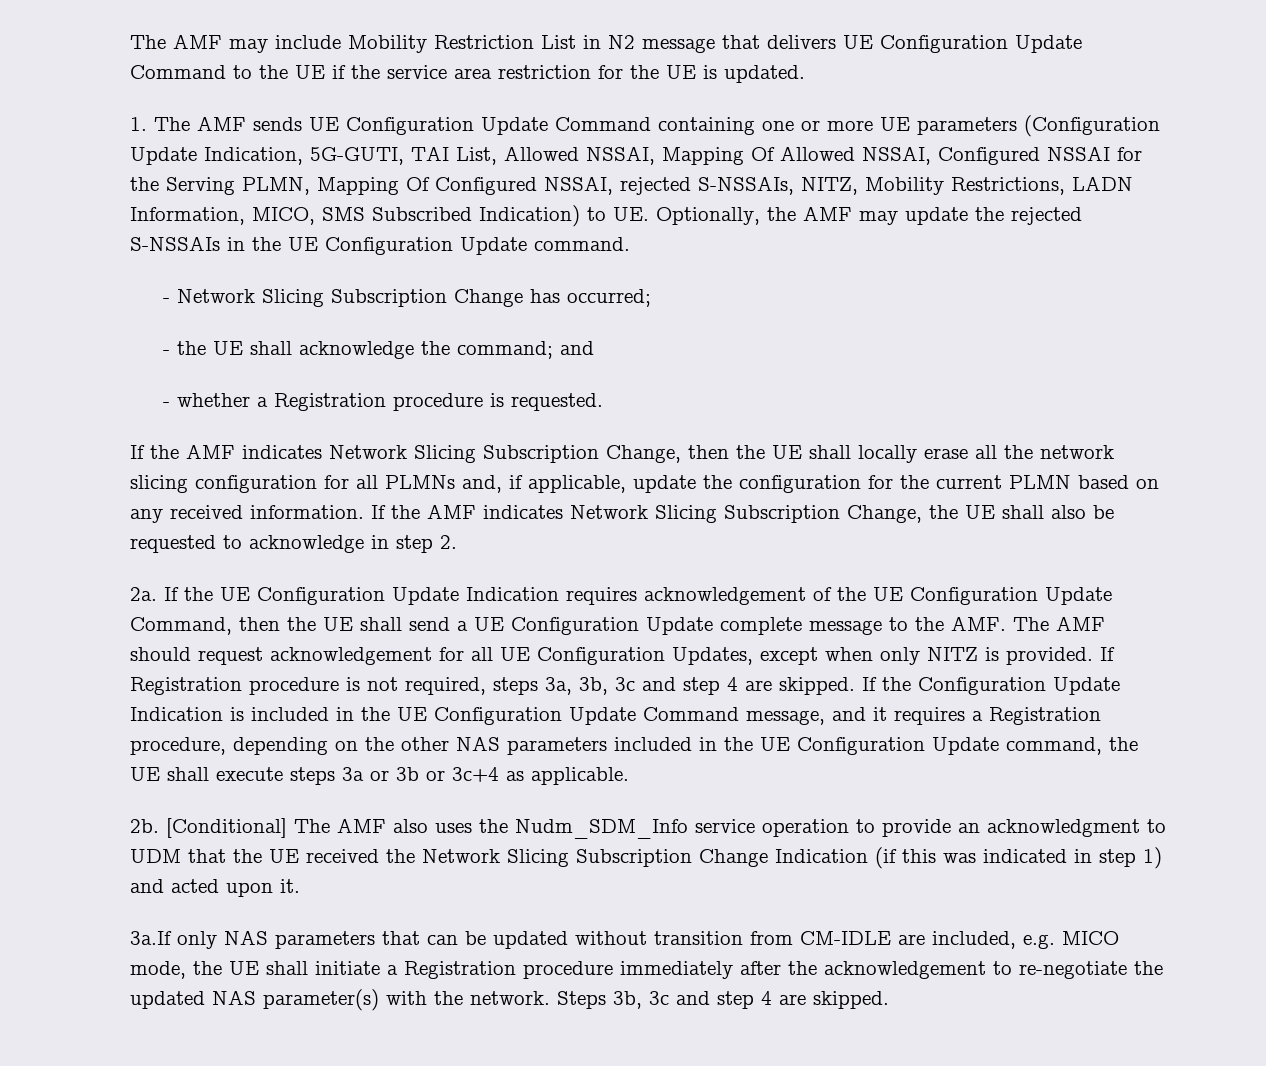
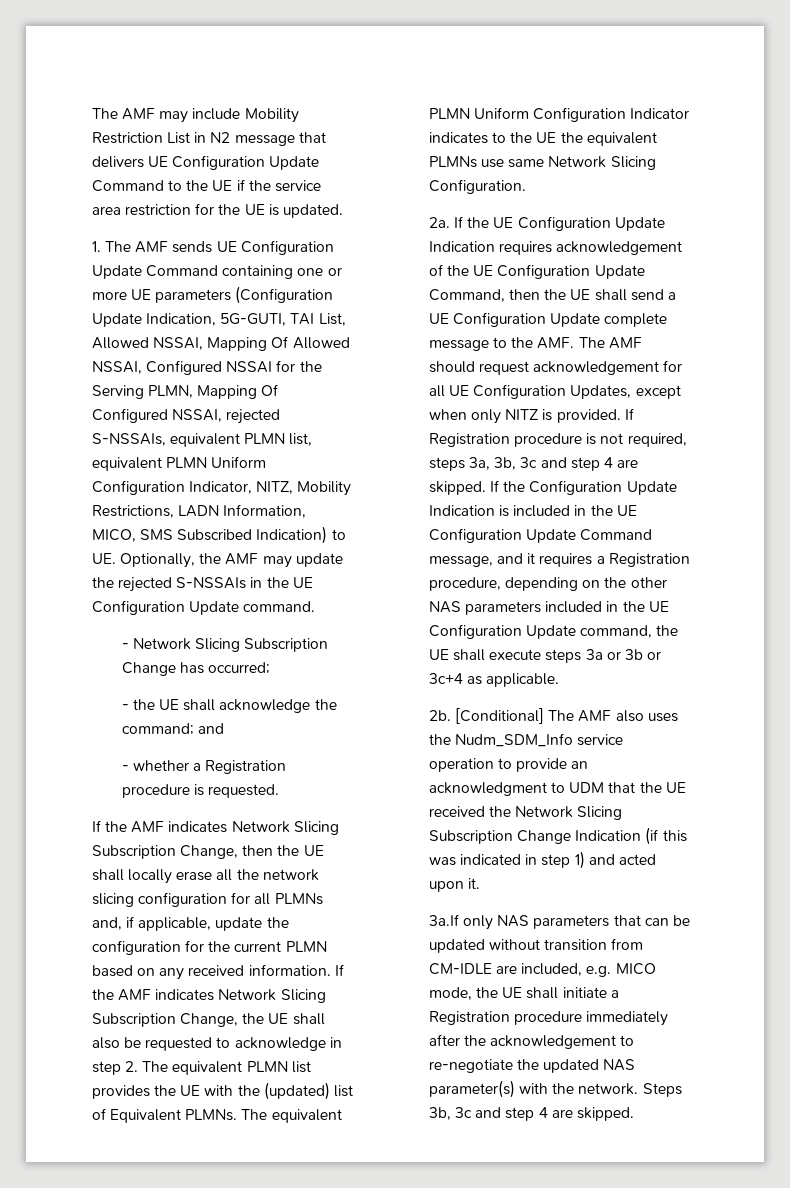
- 1. The AMF sends UE Configuration Update Command containing one or more UE parameters (Configuration Update Indication, 5G-GUTI, TAI List, Allowed NSSAI, Mapping Of Allowed NSSAI, Configured NSSAI for the Serving PLMN, Mapping Of Configured NSSAI, rejected S-NSSAIs, NITZ, Mobility Restrictions, LADN Information, MICO, SMS Subscribed Indication) to UE. Optionally, the AMF may update the rejected S-NSSAIs in the UE Configuration Update command.
+ 1. The AMF sends UE Configuration Update Command containing one or more UE parameters (Configuration Update Indication, 5G-GUTI, TAI List, Allowed NSSAI, Mapping Of Allowed NSSAI, Configured NSSAI for the Serving PLMN, Mapping Of Configured NSSAI, rejected S-NSSAIs, equivalent PLMN list, equivalent PLMN Uniform Configuration Indicator, NITZ, Mobility Restrictions, LADN Information, MICO, SMS Subscribed Indication) to UE. Optionally, the AMF may update the rejected S-NSSAIs in the UE Configuration Update command.
- If the AMF indicates Network Slicing Subscription Change, the UE shall also be requested to acknowledge in step 2.
+ If the AMF indicates Network Slicing Subscription Change, the UE shall also be requested to acknowledge in step 2. The equivalent PLMN list provides the UE with the (updated) list of Equivalent PLMNs. The equivalent PLMN Uniform Configuration Indicator indicates to the UE the equivalent PLMNs use same Network Slicing Configuration.

